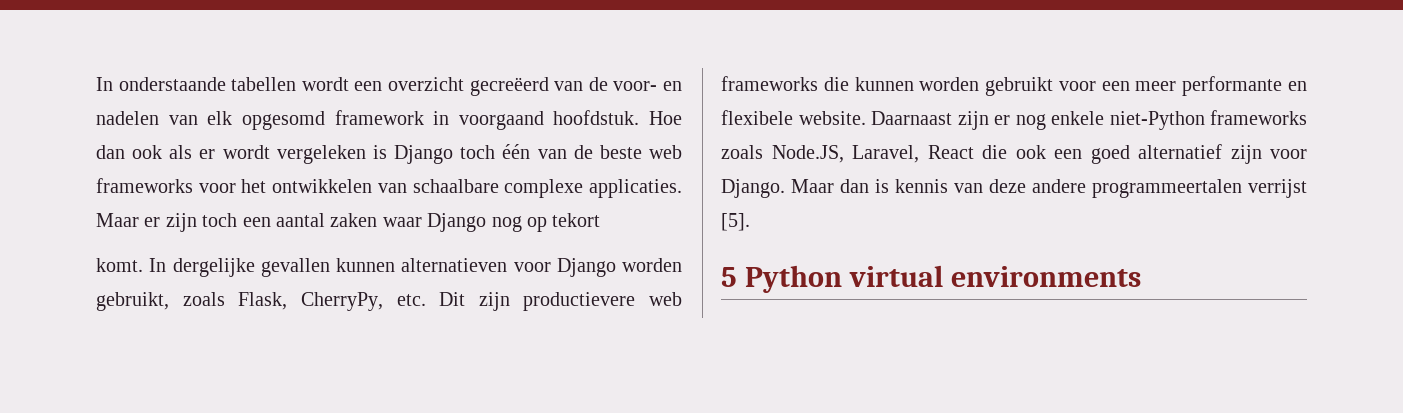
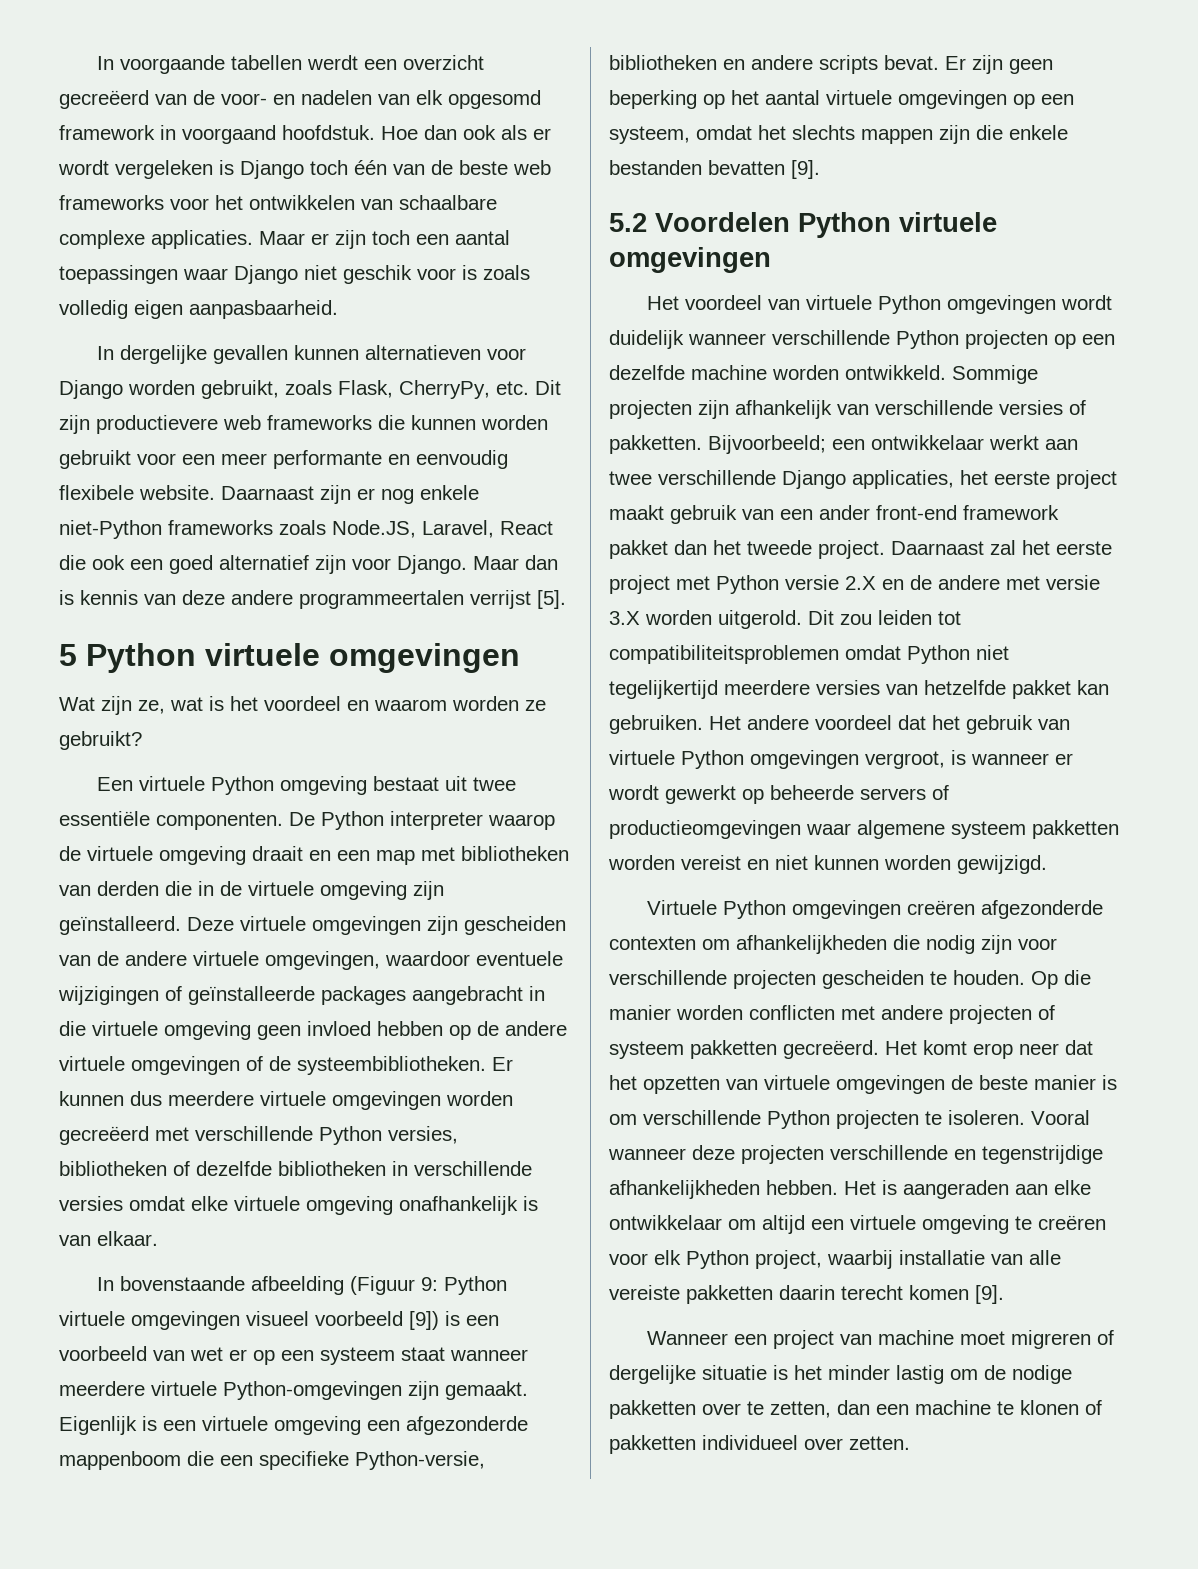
- In onderstaande tabellen wordt een overzicht gecreëerd van de voor- en nadelen van elk opgesomd framework in voorgaand hoofdstuk.
+ In voorgaande tabellen werdt een overzicht gecreëerd van de voor- en nadelen van elk opgesomd framework in voorgaand hoofdstuk.
- Maar er zijn toch een aantal zaken waar Django nog op tekort
- komt. In dergelijke gevallen kunnen alternatieven voor Django worden gebruikt, zoals Flask, CherryPy, etc. Dit zijn productievere web frameworks die kunnen worden gebruikt voor een meer performante en flexibele website.
+ Maar er zijn toch een aantal toepassingen waar Django niet geschik voor is zoals volledig eigen aanpasbaarheid.
+ In dergelijke gevallen kunnen alternatieven voor Django worden gebruikt, zoals Flask, CherryPy, etc. Dit zijn productievere web frameworks die kunnen worden gebruikt voor een meer performante en eenvoudig flexibele website.
- 5 Python virtual environments
+ 5 Python virtuele omgevingen
+ Wat zijn ze, wat is het voordeel en waarom worden ze gebruikt?
+ Een virtuele Python omgeving bestaat uit twee essentiële componenten. De Python interpreter waarop de virtuele omgeving draait en een map met bibliotheken van derden die in de virtuele omgeving zijn geïnstalleerd. Deze virtuele omgevingen zijn gescheiden van de andere virtuele omgevingen, waardoor eventuele wijzigingen of geïnstalleerde packages aangebracht in die virtuele omgeving geen invloed hebben op de andere virtuele omgevingen of de systeembibliotheken. Er kunnen dus meerdere virtuele omgevingen worden gecreëerd met verschillende Python versies, bibliotheken of dezelfde bibliotheken in verschillende versies omdat elke virtuele omgeving onafhankelijk is van elkaar.
+ In bovenstaande afbeelding (Figuur 9: Python virtuele omgevingen visueel voorbeeld [9]) is een voorbeeld van wet er op een systeem staat wanneer meerdere virtuele Python-omgevingen zijn gemaakt. Eigenlijk is een virtuele omgeving een afgezonderde mappenboom die een specifieke Python-versie, bibliotheken en andere scripts bevat. Er zijn geen beperking op het aantal virtuele omgevingen op een systeem, omdat het slechts mappen zijn die enkele bestanden bevatten [9].
+ 5.2 Voordelen Python virtuele omgevingen
+ Het voordeel van virtuele Python omgevingen wordt duidelijk wanneer verschillende Python projecten op een dezelfde machine worden ontwikkeld. Sommige projecten zijn afhankelijk van verschillende versies of pakketten. Bijvoorbeeld; een ontwikkelaar werkt aan twee verschillende Django applicaties, het eerste project maakt gebruik van een ander front-end framework pakket dan het tweede project. Daarnaast zal het eerste project met Python versie 2.X en de andere met versie 3.X worden uitgerold. Dit zou leiden tot compatibiliteitsproblemen omdat Python niet tegelijkertijd meerdere versies van hetzelfde pakket kan gebruiken. Het andere voordeel dat het gebruik van virtuele Python omgevingen vergroot, is wanneer er wordt gewerkt op beheerde servers of productieomgevingen waar algemene systeem pakketten worden vereist en niet kunnen worden gewijzigd.
+ Virtuele Python omgevingen creëren afgezonderde contexten om afhankelijkheden die nodig zijn voor verschillende projecten gescheiden te houden. Op die manier worden conflicten met andere projecten of systeem pakketten gecreëerd. Het komt erop neer dat het opzetten van virtuele omgevingen de beste manier is om verschillende Python projecten te isoleren. Vooral wanneer deze projecten verschillende en tegenstrijdige afhankelijkheden hebben. Het is aangeraden aan elke ontwikkelaar om altijd een virtuele omgeving te creëren voor elk Python project, waarbij installatie van alle vereiste pakketten daarin terecht komen [9].
+ Wanneer een project van machine moet migreren of dergelijke situatie is het minder lastig om de nodige pakketten over te zetten, dan een machine te klonen of pakketten individueel over zetten.

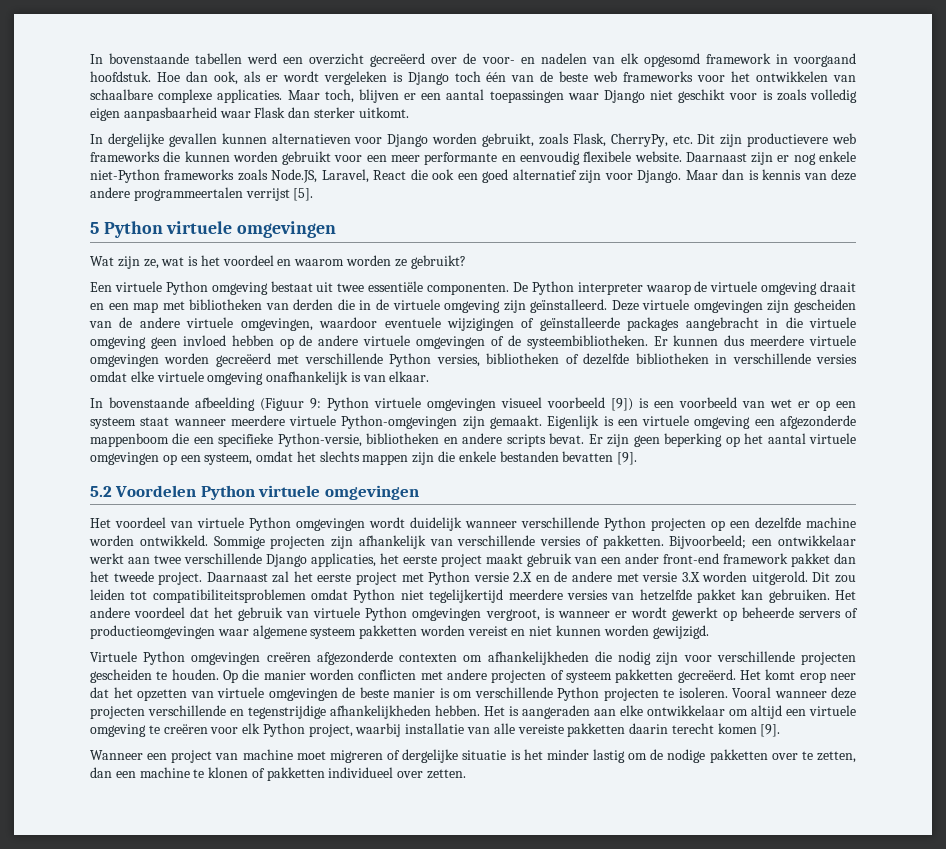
- In voorgaande tabellen werdt een overzicht gecreëerd van de voor- en nadelen van elk opgesomd framework in voorgaand hoofdstuk.
+ In bovenstaande tabellen werd een overzicht gecreëerd over de voor- en nadelen van elk opgesomd framework in voorgaand hoofdstuk.
- Hoe dan ook als er wordt vergeleken is Django toch één van de beste web frameworks voor het ontwikkelen van schaalbare complexe applicaties.
+ Hoe dan ook, als er wordt vergeleken is Django toch één van de beste web frameworks voor het ontwikkelen van schaalbare complexe applicaties.
- Maar er zijn toch een aantal toepassingen waar Django niet geschik voor is zoals volledig eigen aanpasbaarheid.
+ Maar toch, blijven er een aantal toepassingen waar Django niet geschikt voor is zoals volledig eigen aanpasbaarheid waar Flask dan sterker uitkomt.

